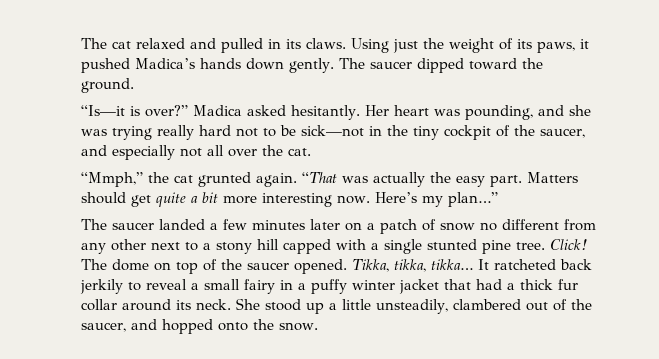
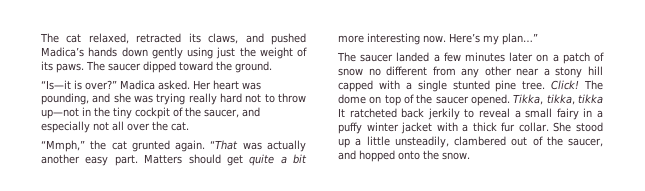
- The cat relaxed and pulled in its claws. Using just the weight of its paws, it pushed Madica’s hands down gently.
+ The cat relaxed, retracted its claws, and pushed Madica’s hands down gently using just the weight of its paws.
- Madica asked hesitantly.
+ Madica asked.
- Her heart was pounding, and she was trying really hard not to be sick—not in the tiny cockpit of the saucer, and especially not all over the cat.
+ Her heart was pounding, and she was trying really hard not to throw up—not in the tiny cockpit of the saucer, and especially not all over the cat.
- “That was actually the easy part.
+ “That was actually another easy part.
- The saucer landed a few minutes later on a patch of snow no different from any other next to a stony hill capped with a single stunted pine tree.
+ The saucer landed a few minutes later on a patch of snow no different from any other near a stony hill capped with a single stunted pine tree.
- Tikka, tikka, tikka… It ratcheted back jerkily to reveal a small fairy in a puffy winter jacket that had a thick fur collar around its neck.
+ Tikka, tikka, tikka It ratcheted back jerkily to reveal a small fairy in a puffy winter jacket with a thick fur collar.

